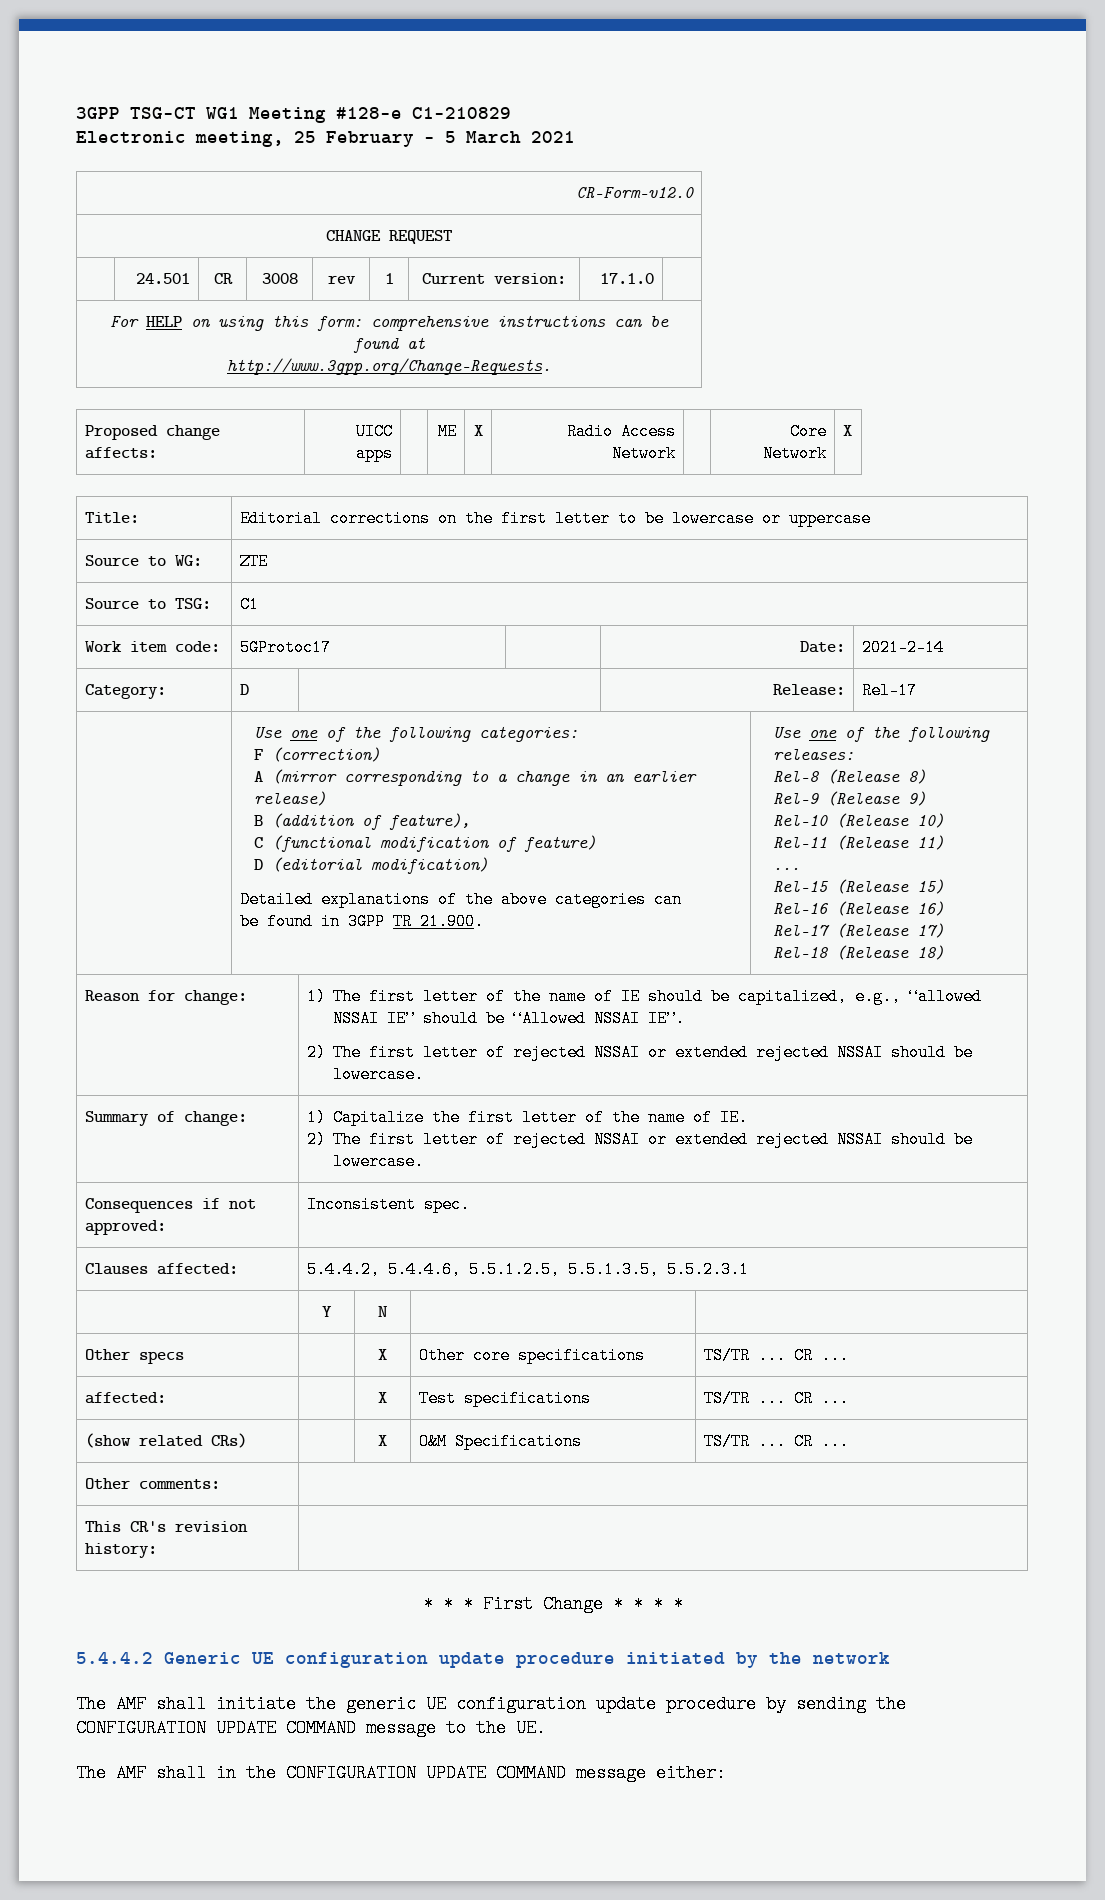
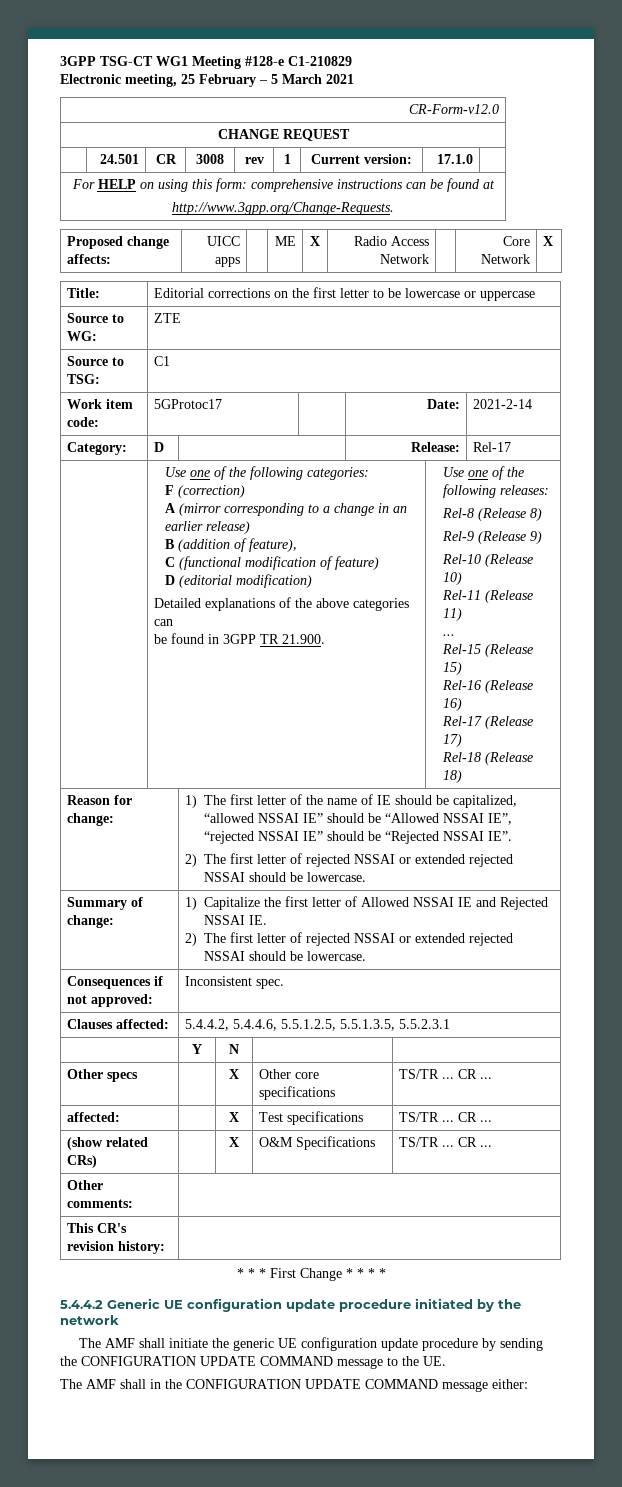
- 1) The first letter of the name of IE should be capitalized, e.g., “allowed NSSAI IE” should be “Allowed NSSAI IE”.
+ 1) The first letter of the name of IE should be capitalized, “allowed NSSAI IE” should be “Allowed NSSAI IE”, “rejected NSSAI IE” should be “Rejected NSSAI IE”.
- Summary of change: | 1) Capitalize the first letter of the name of IE.
+ Summary of change: | 1) Capitalize the first letter of Allowed NSSAI IE and Rejected NSSAI IE.

